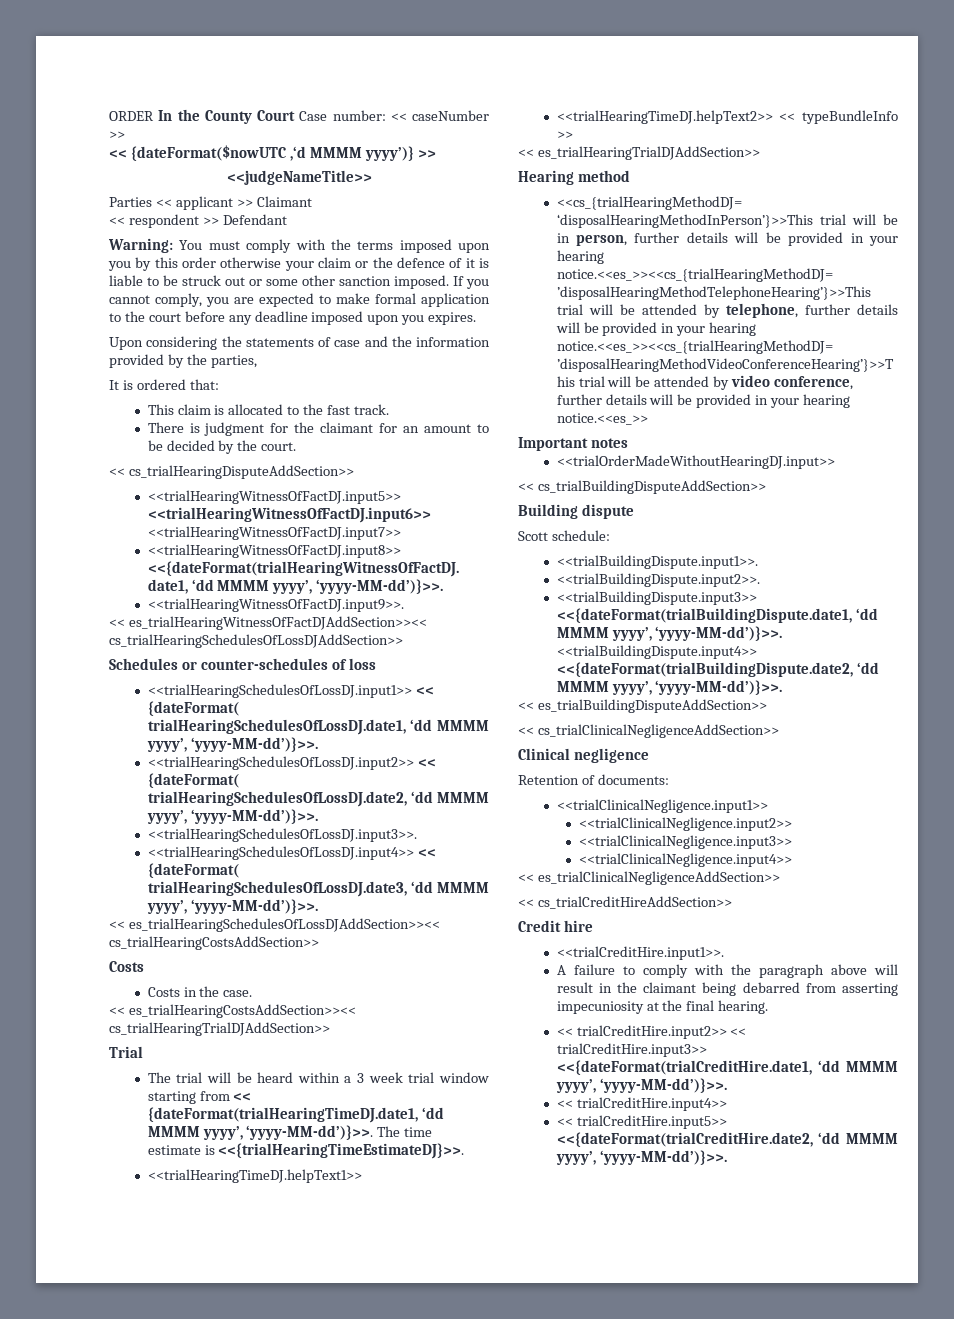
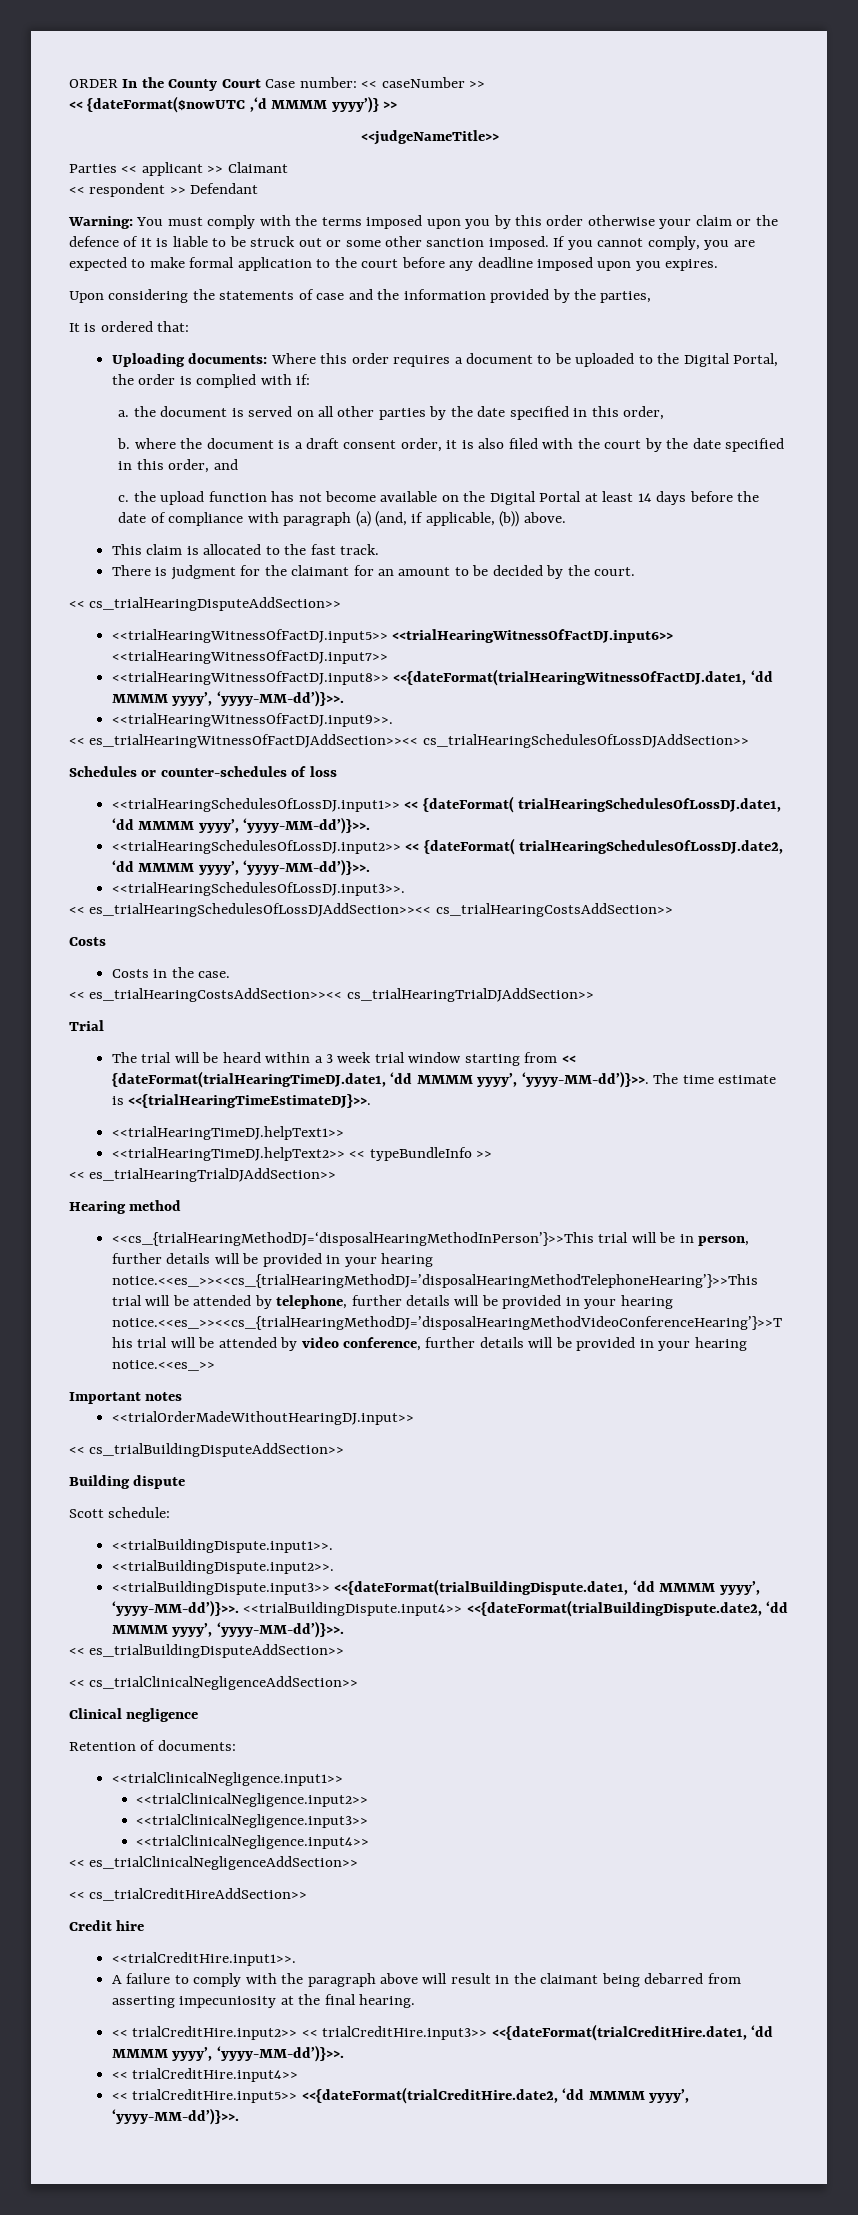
+ Uploading documents: Where this order requires a document to be uploaded to the Digital Portal, the order is complied with if:
+ a. the document is served on all other parties by the date specified in this order,
+ b. where the document is a draft consent order, it is also filed with the court by the date specified in this order, and
+ c. the upload function has not become available on the Digital Portal at least 14 days before the date of compliance with paragraph (a) (and, if applicable, (b)) above.
- <<trialHearingSchedulesOfLossDJ.input4>> << {dateFormat( trialHearingSchedulesOfLossDJ.date3, ‘dd MMMM yyyy’, ‘yyyy-MM-dd’)}>>.

